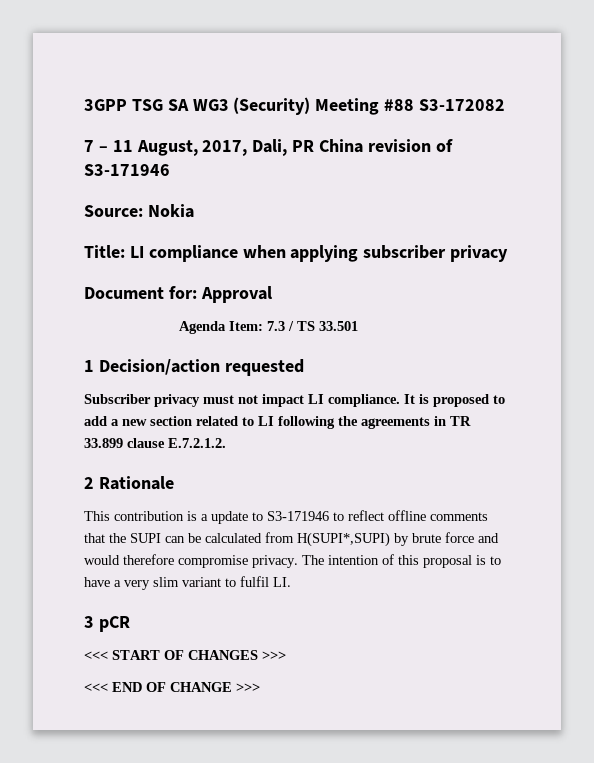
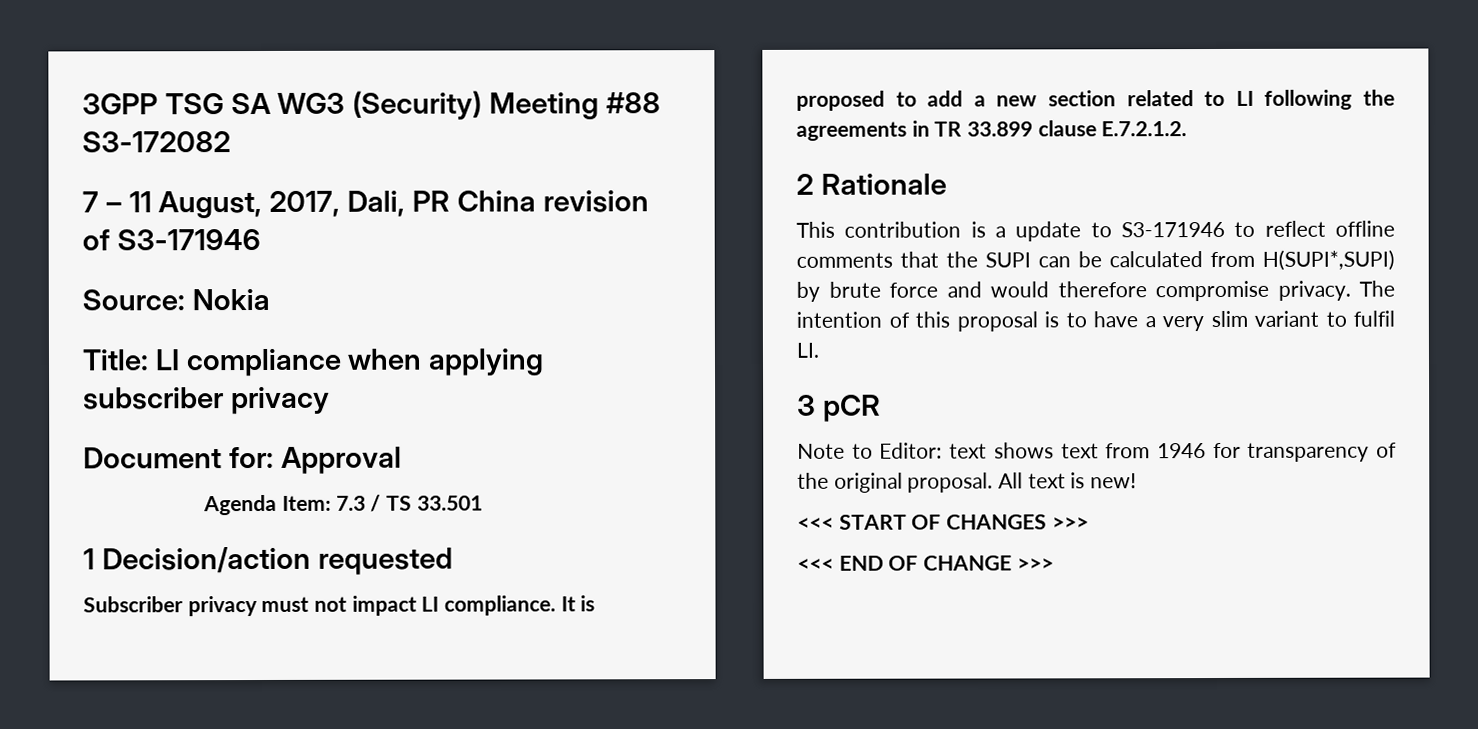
+ Note to Editor: text shows text from 1946 for transparency of the original proposal. All text is new!

